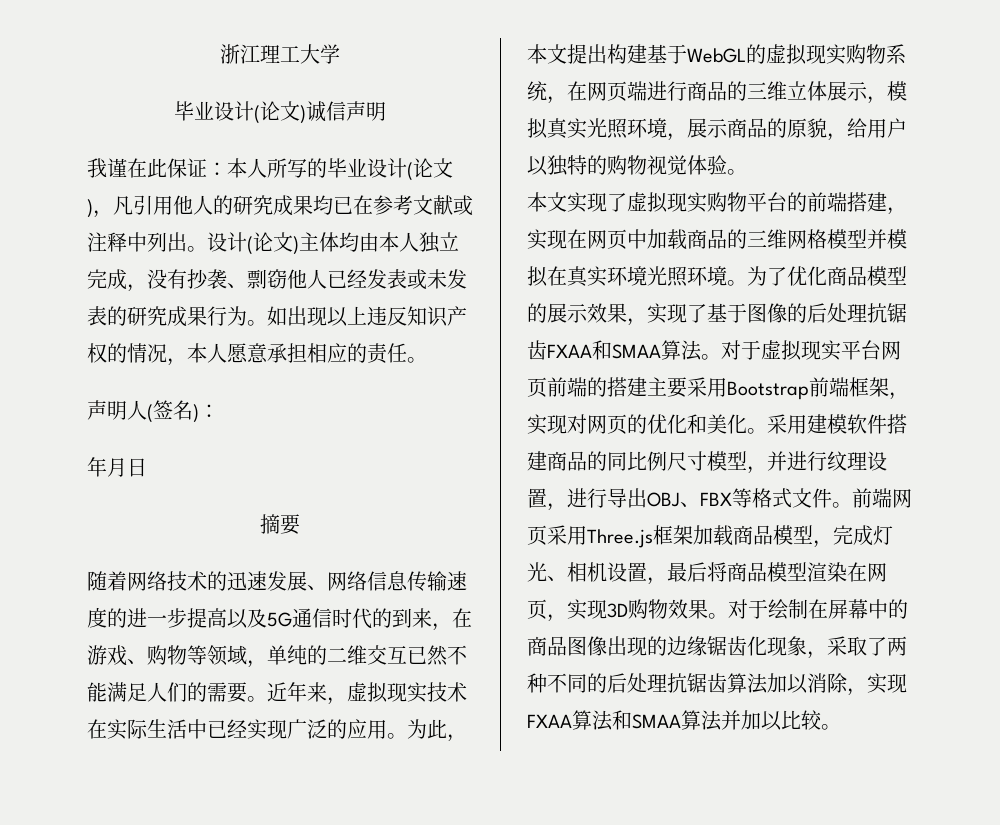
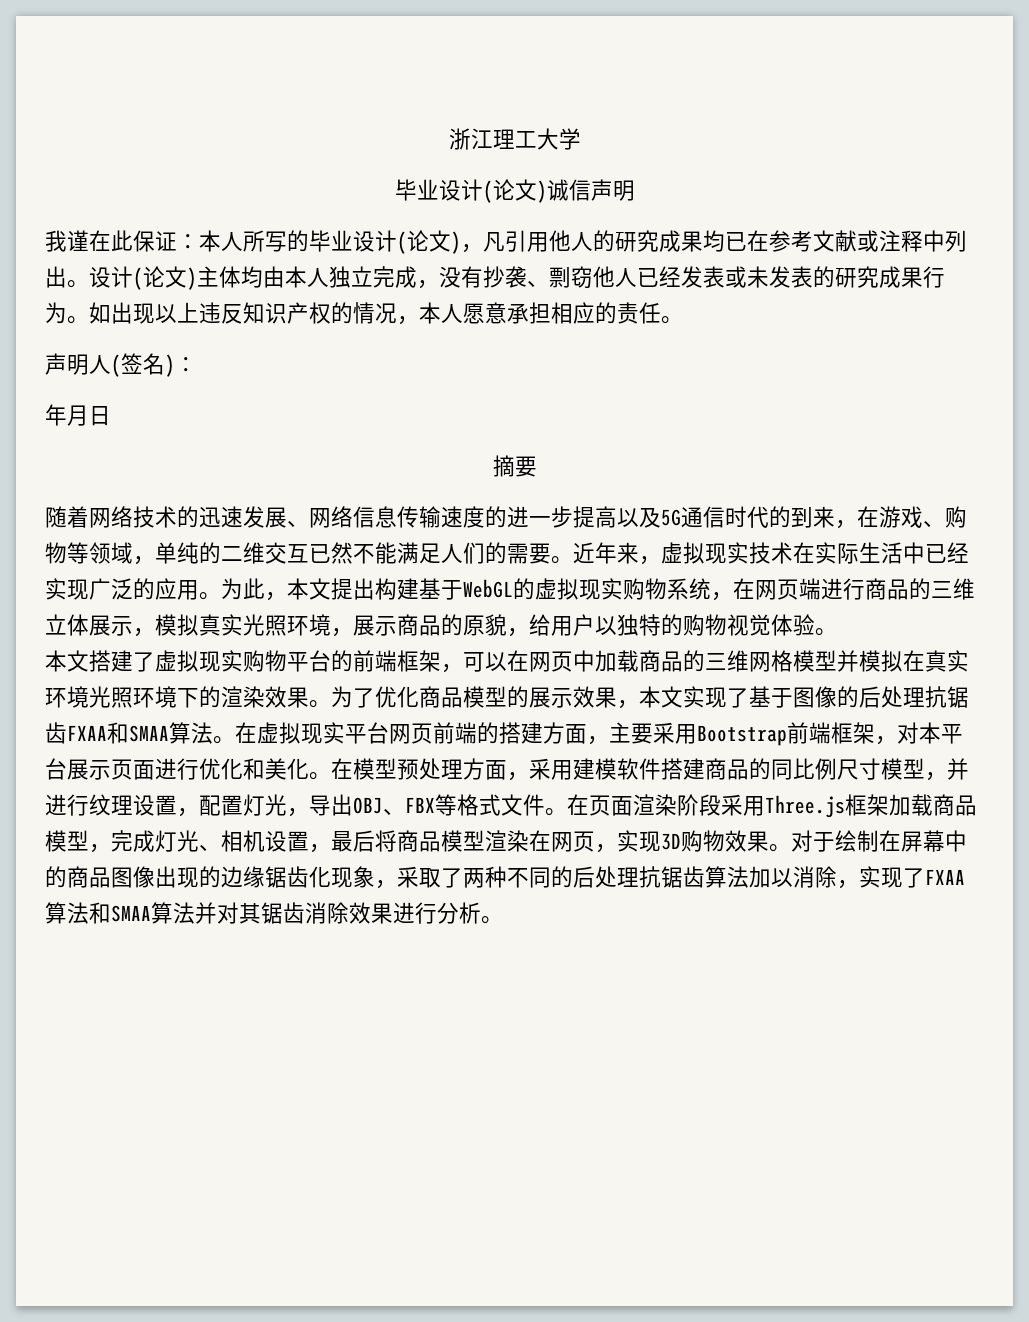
- 本文实现了虚拟现实购物平台的前端搭建，实现在网页中加载商品的三维网格模型并模拟在真实环境光照环境。
+ 本文搭建了虚拟现实购物平台的前端框架，可以在网页中加载商品的三维网格模型并模拟在真实环境光照环境下的渲染效果。
- 为了优化商品模型的展示效果，实现了基于图像的后处理抗锯齿FXAA和SMAA算法。
+ 为了优化商品模型的展示效果，本文实现了基于图像的后处理抗锯齿FXAA和SMAA算法。
- 对于虚拟现实平台网页前端的搭建主要采用Bootstrap前端框架，实现对网页的优化和美化。采用建模软件搭建商品的同比例尺寸模型，并进行纹理设置，进行导出OBJ、FBX等格式文件。
+ 在虚拟现实平台网页前端的搭建方面，主要采用Bootstrap前端框架，对本平台展示页面进行优化和美化。在模型预处理方面，采用建模软件搭建商品的同比例尺寸模型，并进行纹理设置，配置灯光，导出OBJ、FBX等格式文件。
- 前端网页采用Three.js框架加载商品模型，完成灯光、相机设置，最后将商品模型渲染在网页，实现3D购物效果。
+ 在页面渲染阶段采用Three.js框架加载商品模型，完成灯光、相机设置，最后将商品模型渲染在网页，实现3D购物效果。
- 对于绘制在屏幕中的商品图像出现的边缘锯齿化现象，采取了两种不同的后处理抗锯齿算法加以消除，实现FXAA算法和SMAA算法并加以比较。
+ 对于绘制在屏幕中的商品图像出现的边缘锯齿化现象，采取了两种不同的后处理抗锯齿算法加以消除，实现了FXAA算法和SMAA算法并对其锯齿消除效果进行分析。

